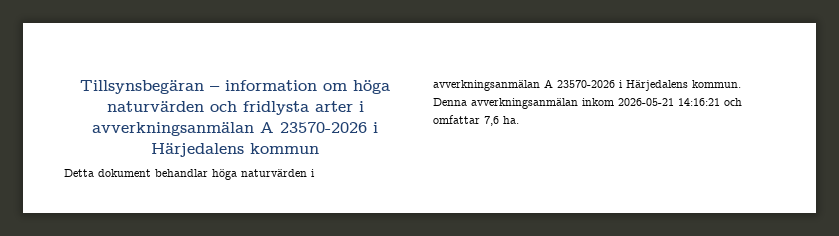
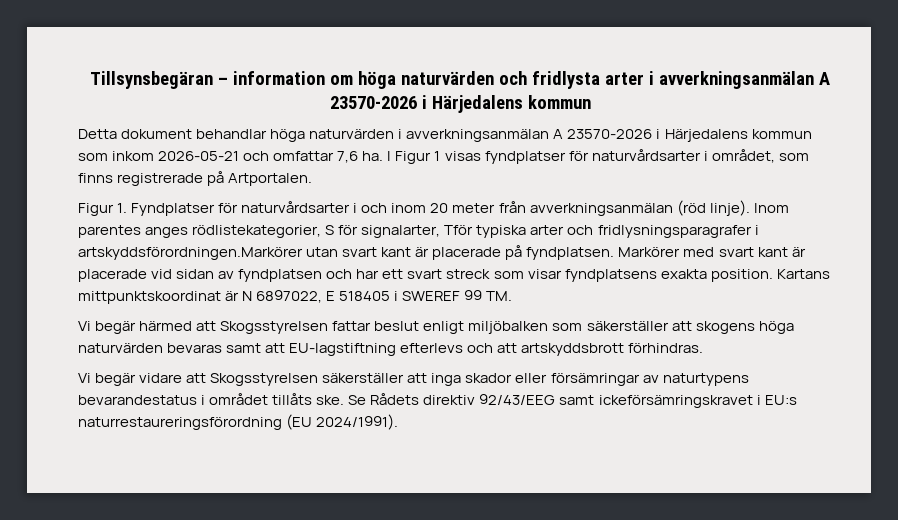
- Detta dokument behandlar höga naturvärden i avverkningsanmälan A 23570-2026 i Härjedalens kommun. Denna avverkningsanmälan inkom 2026-05-21 14:16:21 och omfattar 7,6 ha.
+ Detta dokument behandlar höga naturvärden i avverkningsanmälan A 23570-2026 i Härjedalens kommun som inkom 2026-05-21 och omfattar 7,6 ha.
+ I Figur 1 visas fyndplatser för naturvårdsarter i området, som finns registrerade på Artportalen.
+ Figur 1. Fyndplatser för naturvårdsarter i och inom 20 meter från avverkningsanmälan (röd linje). Inom parentes anges rödlistekategorier, S för signalarter, Tför typiska arter och fridlysningsparagrafer i artskyddsförordningen.Markörer utan svart kant är placerade på fyndplatsen. Markörer med svart kant är placerade vid sidan av fyndplatsen och har ett svart streck som visar fyndplatsens exakta position. Kartans mittpunktskoordinat är N 6897022, E 518405 i SWEREF 99 TM.
+ Vi begär härmed att Skogsstyrelsen fattar beslut enligt miljöbalken som säkerställer att skogens höga naturvärden bevaras samt att EU-lagstiftning efterlevs och att artskyddsbrott förhindras.
+ Vi begär vidare att Skogsstyrelsen säkerställer att inga skador eller försämringar av naturtypens bevarandestatus i området tillåts ske. Se Rådets direktiv 92/43/EEG samt ickeförsämringskravet i EU:s naturrestaureringsförordning (EU 2024/1991).

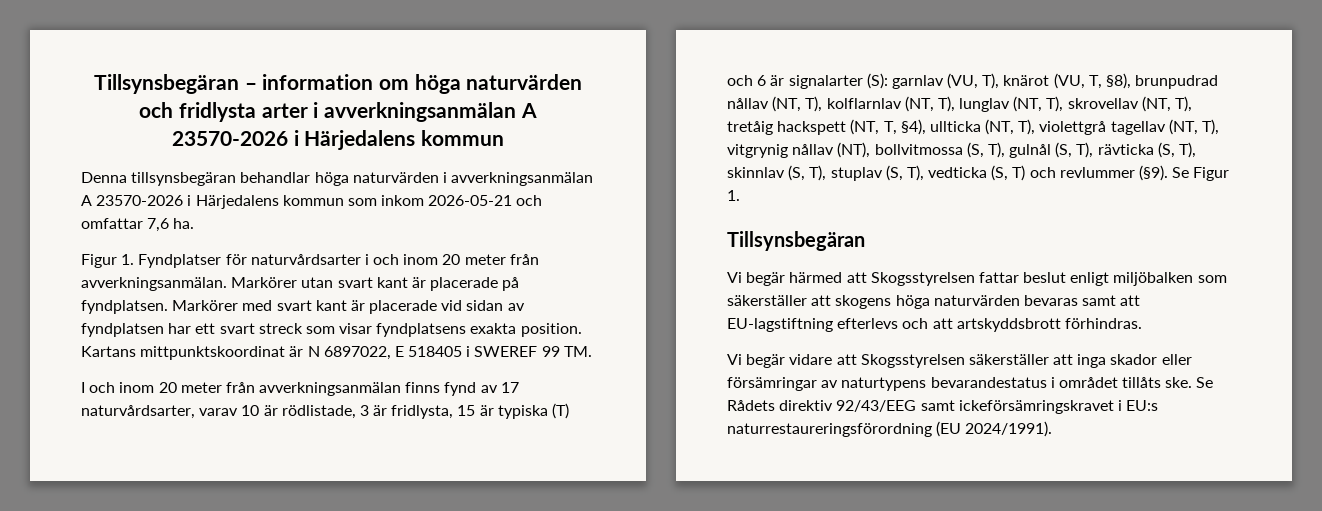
- Detta dokument behandlar höga naturvärden i avverkningsanmälan A 23570-2026 i Härjedalens kommun som inkom 2026-05-21 och omfattar 7,6 ha. I Figur 1 visas fyndplatser för naturvårdsarter i området, som finns registrerade på Artportalen.
+ Denna tillsynsbegäran behandlar höga naturvärden i avverkningsanmälan A 23570-2026 i Härjedalens kommun som inkom 2026-05-21 och omfattar 7,6 ha.
- Figur 1. Fyndplatser för naturvårdsarter i och inom 20 meter från avverkningsanmälan (röd linje). Inom parentes anges rödlistekategorier, S för signalarter, Tför typiska arter och fridlysningsparagrafer i artskyddsförordningen.Markörer utan svart kant är placerade på fyndplatsen.
+ Figur 1. Fyndplatser för naturvårdsarter i och inom 20 meter från avverkningsanmälan. Markörer utan svart kant är placerade på fyndplatsen.
- Markörer med svart kant är placerade vid sidan av fyndplatsen och har ett svart streck som visar fyndplatsens exakta position.
+ Markörer med svart kant är placerade vid sidan av fyndplatsen har ett svart streck som visar fyndplatsens exakta position.
+ I och inom 20 meter från avverkningsanmälan finns fynd av 17 naturvårdsarter, varav 10 är rödlistade, 3 är fridlysta, 15 är typiska (T) och 6 är signalarter (S): garnlav (VU, T), knärot (VU, T, §8), brunpudrad nållav (NT, T), kolflarnlav (NT, T), lunglav (NT, T), skrovellav (NT, T), tretåig hackspett (NT, T, §4), ullticka (NT, T), violettgrå tagellav (NT, T), vitgrynig nållav (NT), bollvitmossa (S, T), gulnål (S, T), rävticka (S, T), skinnlav (S, T), stuplav (S, T), vedticka (S, T) och revlummer (§9). Se Figur 1.
+ Tillsynsbegäran

